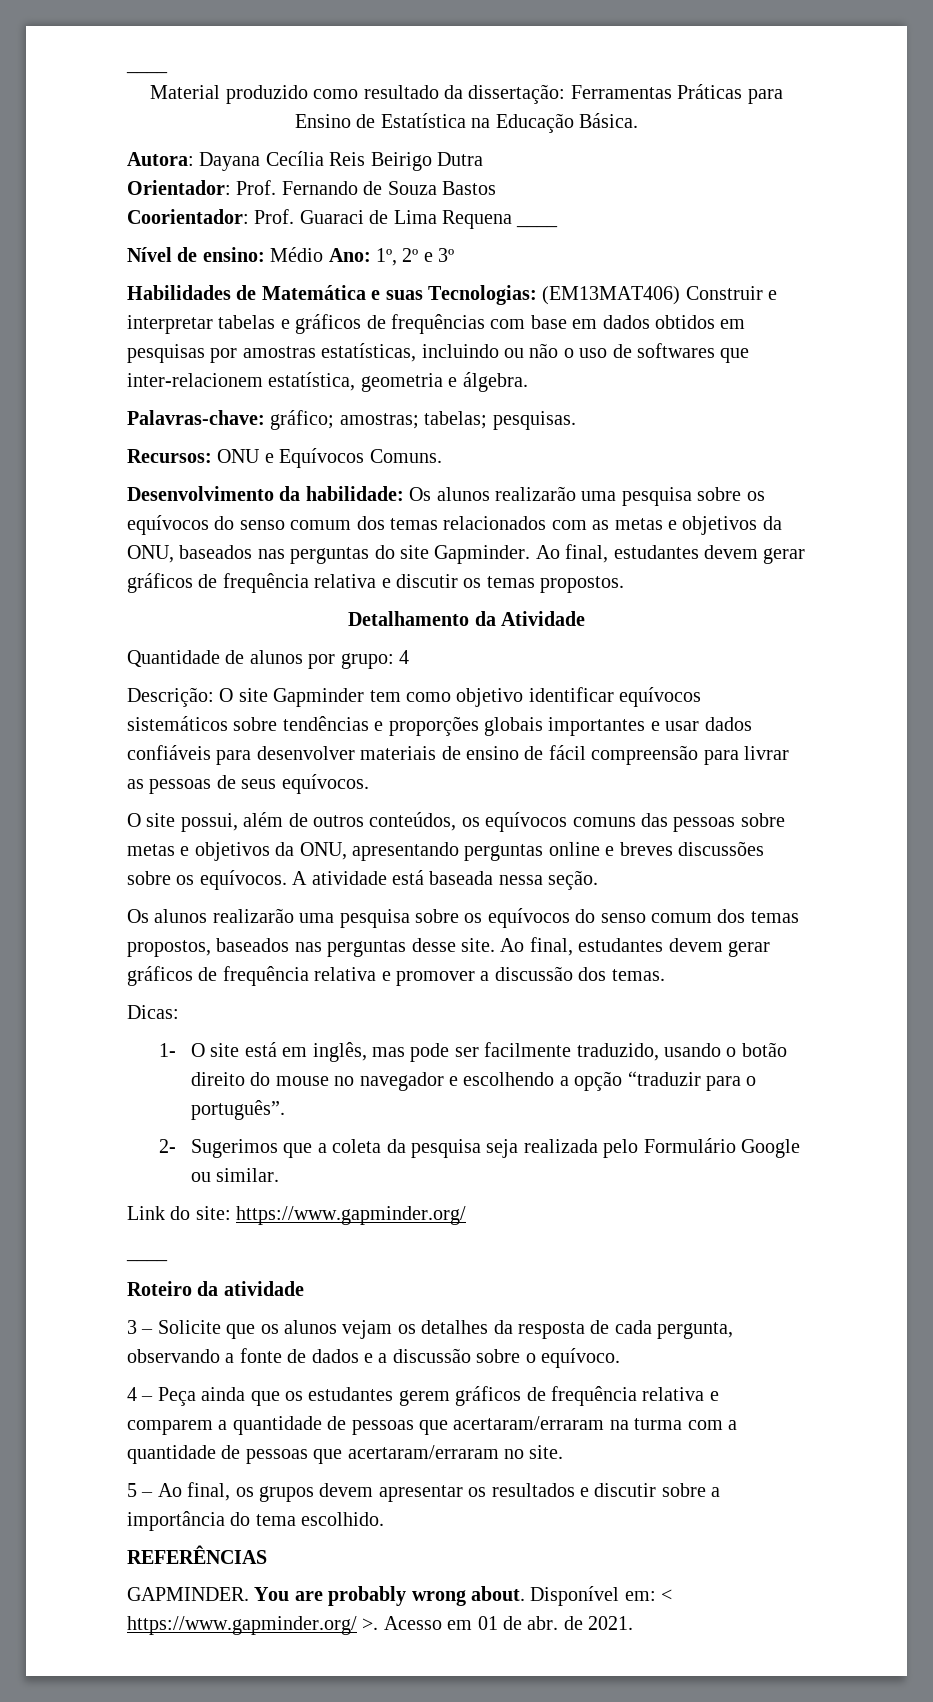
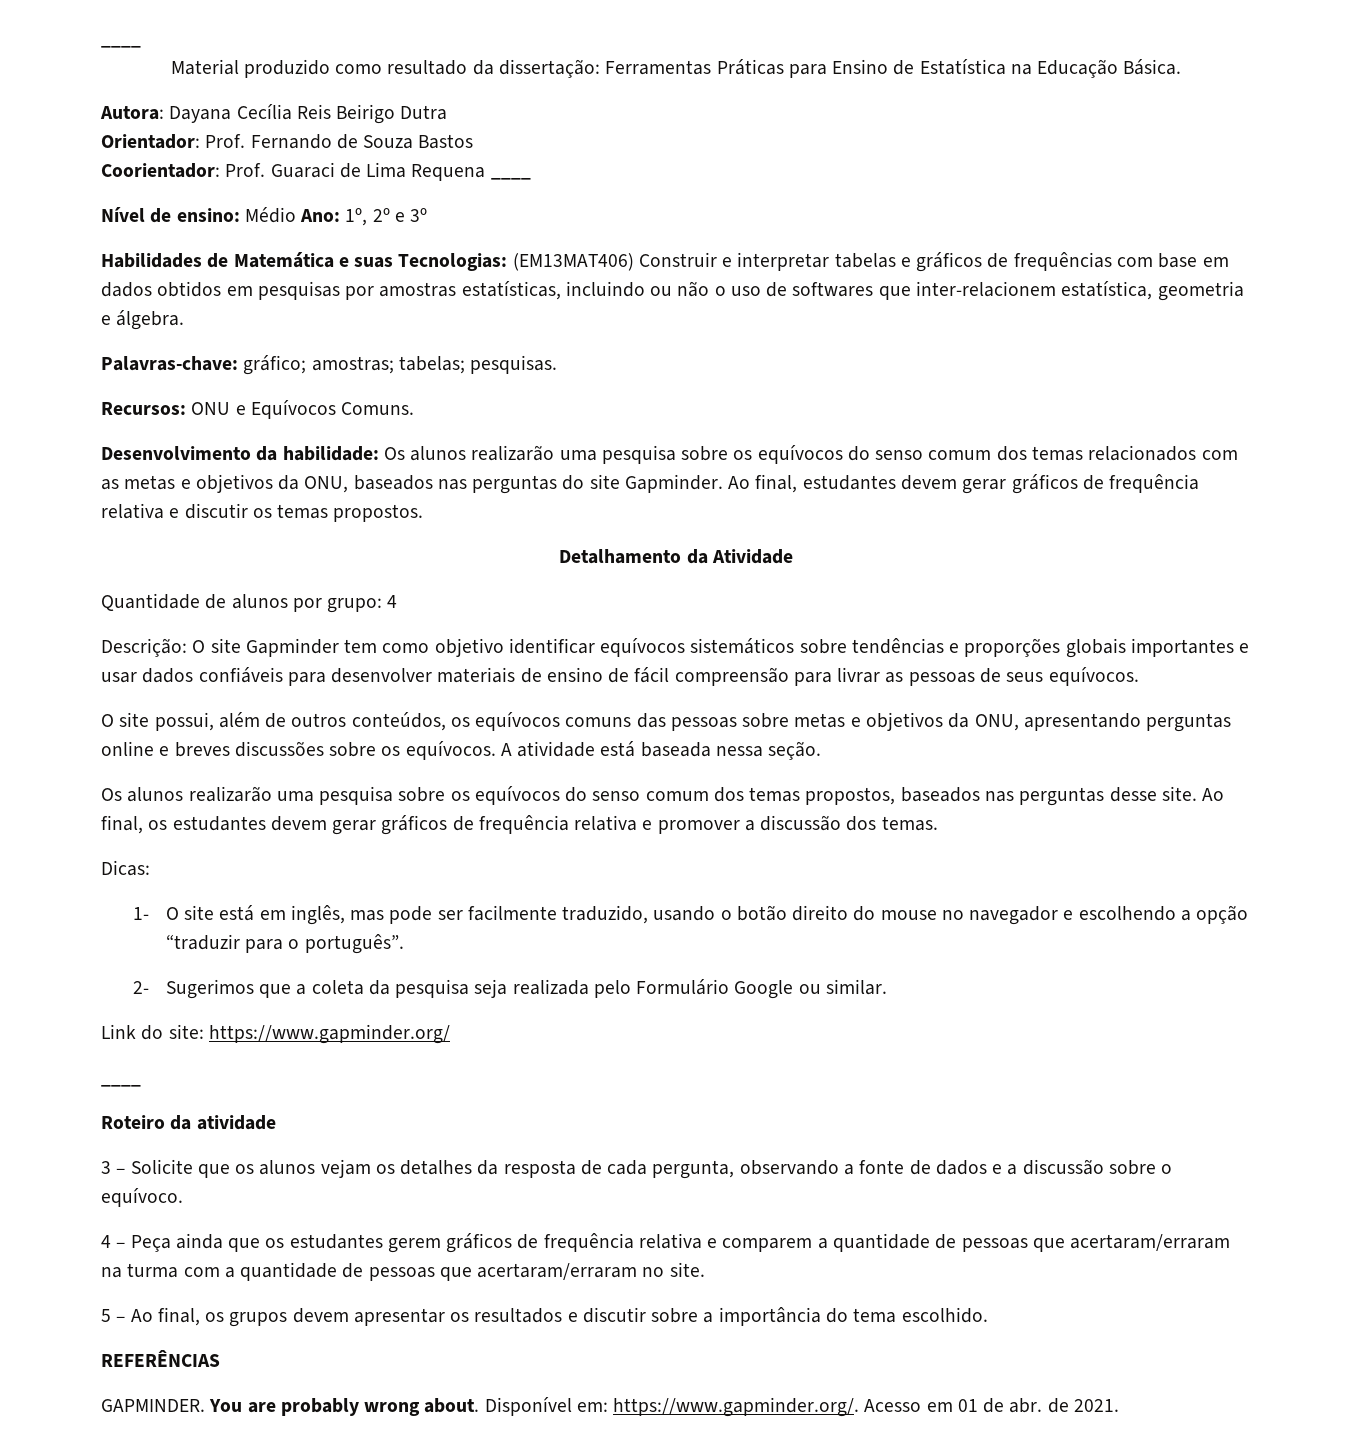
- Ao final, estudantes devem gerar gráficos de frequência relativa e promover a discussão dos temas.
+ Ao final, os estudantes devem gerar gráficos de frequência relativa e promover a discussão dos temas.
- Disponível em: < https://www.gapminder.org/ >. Acesso em 01 de abr. de 2021.
+ Disponível em: https://www.gapminder.org/. Acesso em 01 de abr. de 2021.

